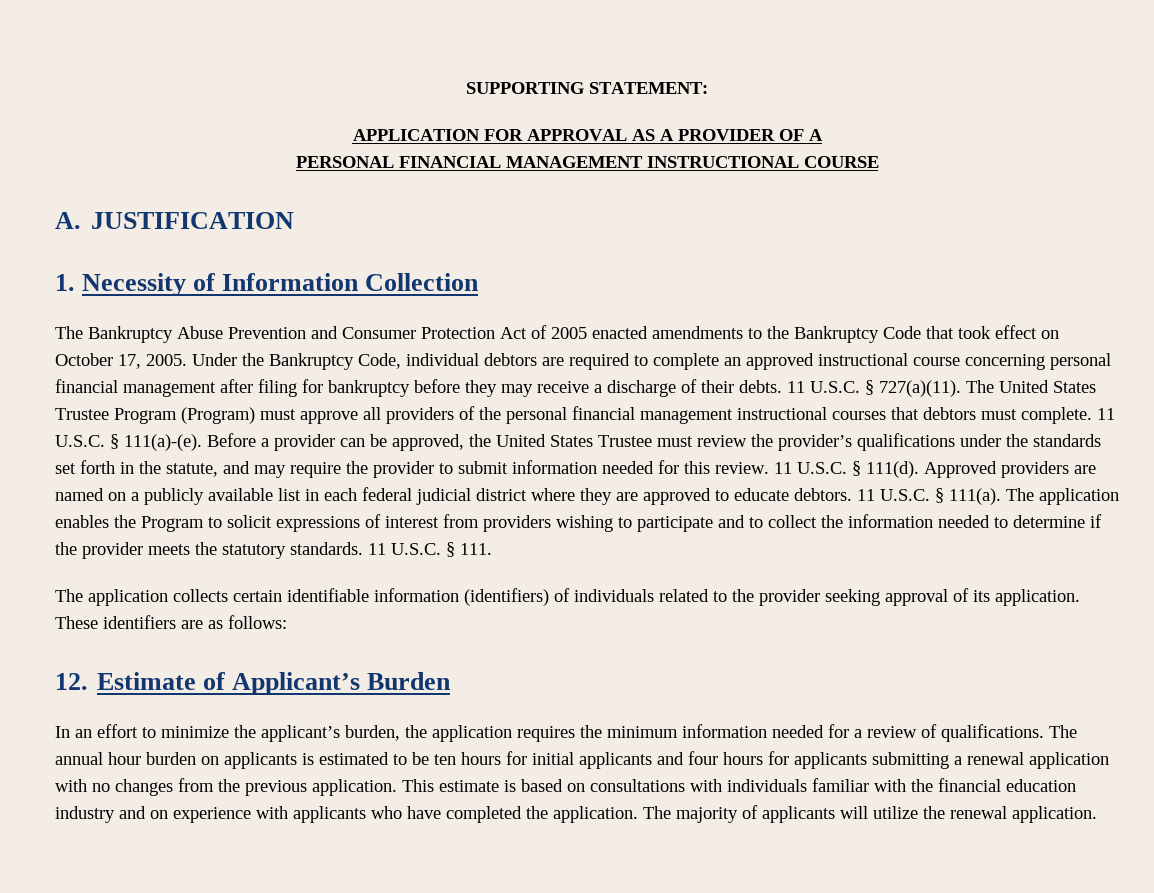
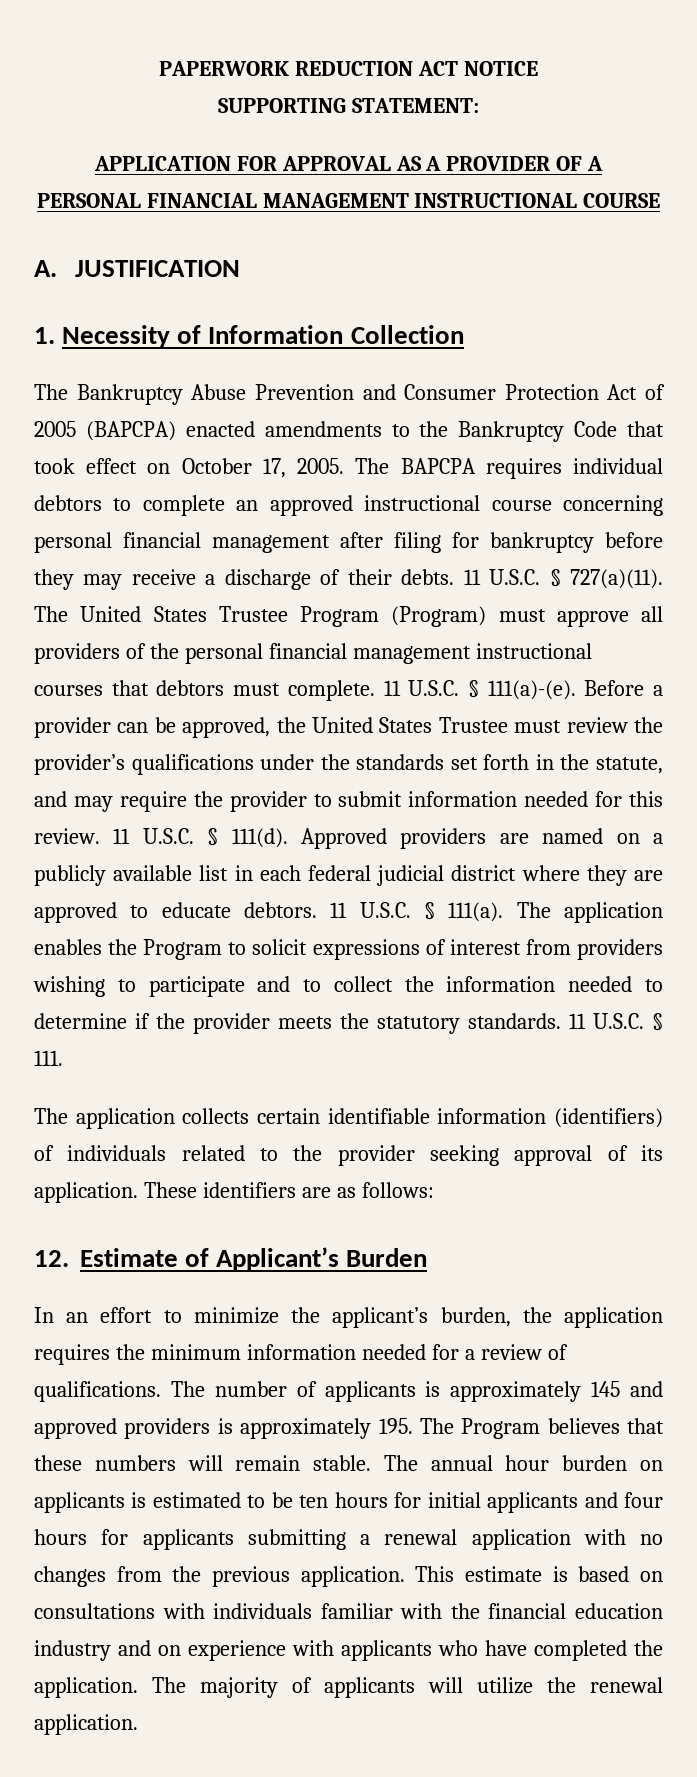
+ PAPERWORK REDUCTION ACT NOTICE
- The Bankruptcy Abuse Prevention and Consumer Protection Act of 2005 enacted amendments to the Bankruptcy Code that took effect on October 17, 2005.
+ The Bankruptcy Abuse Prevention and Consumer Protection Act of 2005 (BAPCPA) enacted amendments to the Bankruptcy Code that took effect on October 17, 2005.
- Under the Bankruptcy Code, individual debtors are required to complete an approved instructional course concerning personal financial management after filing for bankruptcy before they may receive a discharge of their debts.
+ The BAPCPA requires individual debtors to complete an approved instructional course concerning personal financial management after filing for bankruptcy before they may receive a discharge of their debts.
- The annual hour burden on applicants is estimated to be ten hours for initial applicants and four hours for applicants submitting a renewal application with no changes from the previous application.
+ The number of applicants is approximately 145 and approved providers is approximately 195. The Program believes that these numbers will remain stable. The annual hour burden on applicants is estimated to be ten hours for initial applicants and four hours for applicants submitting a renewal application with no changes from the previous application.

